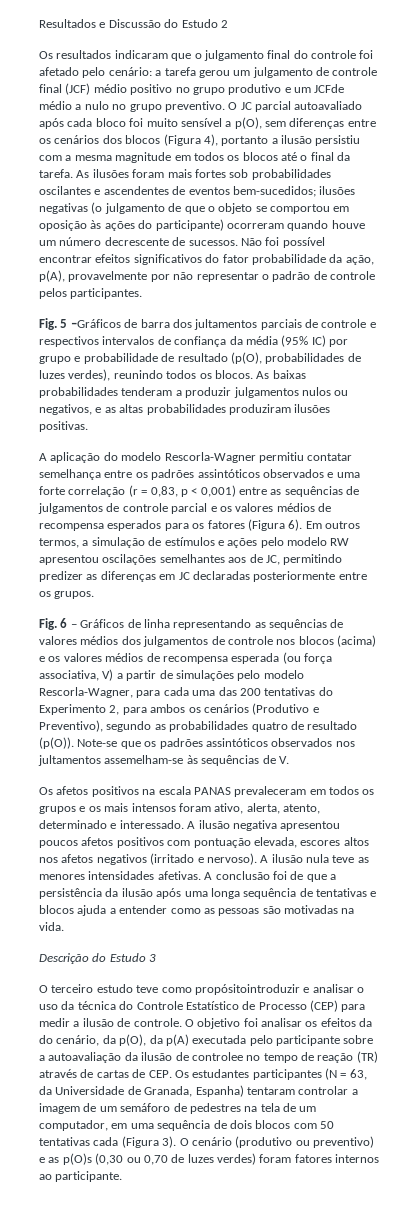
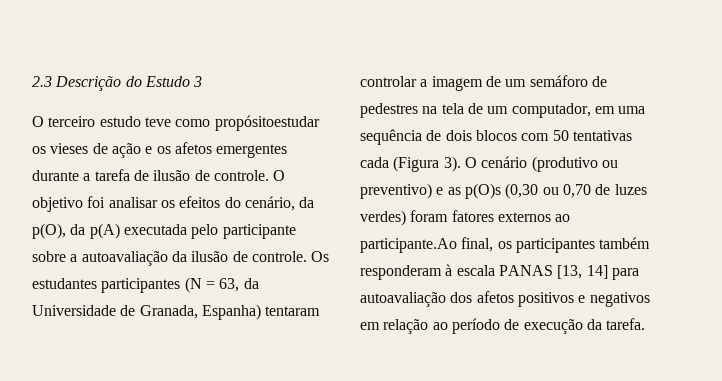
- Resultados e Discussão do Estudo 2
- Os resultados indicaram que o julgamento final do controle foi afetado pelo cenário: a tarefa gerou um julgamento de controle final (JCF) médio positivo no grupo produtivo e um JCFde médio a nulo no grupo preventivo. O JC parcial autoavaliado após cada bloco foi muito sensível a p(O), sem diferenças entre os cenários dos blocos (Figura 4), portanto a ilusão persistiu com a mesma magnitude em todos os blocos até o final da tarefa. As ilusões foram mais fortes sob probabilidades oscilantes e ascendentes de eventos bem-sucedidos; ilusões negativas (o julgamento de que o objeto se comportou em oposição às ações do participante) ocorreram quando houve um número decrescente de sucessos. Não foi possível encontrar efeitos significativos do fator probabilidade da ação, p(A), provavelmente por não representar o padrão de controle pelos participantes.
- Fig. 5 –Gráficos de barra dos jultamentos parciais de controle e respectivos intervalos de confiança da média (95% IC) por grupo e probabilidade de resultado (p(O), probabilidades de luzes verdes), reunindo todos os blocos. As baixas probabilidades tenderam a produzir julgamentos nulos ou negativos, e as altas probabilidades produziram ilusões positivas.
- A aplicação do modelo Rescorla-Wagner permitiu contatar semelhança entre os padrões assintóticos observados e uma forte correlação (r = 0,83, p < 0,001) entre as sequências de julgamentos de controle parcial e os valores médios de recompensa esperados para os fatores (Figura 6). Em outros termos, a simulação de estímulos e ações pelo modelo RW apresentou oscilações semelhantes aos de JC, permitindo predizer as diferenças em JC declaradas posteriormente entre os grupos.
- Fig. 6 – Gráficos de linha representando as sequências de valores médios dos julgamentos de controle nos blocos (acima) e os valores médios de recompensa esperada (ou força associativa, V) a partir de simulações pelo modelo Rescorla-Wagner, para cada uma das 200 tentativas do Experimento 2, para ambos os cenários (Produtivo e Preventivo), segundo as probabilidades quatro de resultado (p(O)). Note-se que os padrões assintóticos observados nos jultamentos assemelham-se às sequências de V.
- Os afetos positivos na escala PANAS prevaleceram em todos os grupos e os mais intensos foram ativo, alerta, atento, determinado e interessado. A ilusão negativa apresentou poucos afetos positivos com pontuação elevada, escores altos nos afetos negativos (irritado e nervoso). A ilusão nula teve as menores intensidades afetivas. A conclusão foi de que a persistência da ilusão após uma longa sequência de tentativas e blocos ajuda a entender como as pessoas são motivadas na vida.
- Descrição do Estudo 3
+ 2.3 Descrição do Estudo 3
- O terceiro estudo teve como propósitointroduzir e analisar o uso da técnica do Controle Estatístico de Processo (CEP) para medir a ilusão de controle.
+ O terceiro estudo teve como propósitoestudar os vieses de ação e os afetos emergentes durante a tarefa de ilusão de controle.
- O objetivo foi analisar os efeitos da do cenário, da p(O), da p(A) executada pelo participante sobre a autoavaliação da ilusão de controlee no tempo de reação (TR) através de cartas de CEP. Os estudantes participantes (N = 63, da Universidade de Granada, Espanha) tentaram controlar a imagem de um semáforo de pedestres na tela de um computador, em uma sequência de dois blocos com 50 tentativas cada (Figura 3).
+ O objetivo foi analisar os efeitos do cenário, da p(O), da p(A) executada pelo participante sobre a autoavaliação da ilusão de controle. Os estudantes participantes (N = 63, da Universidade de Granada, Espanha) tentaram controlar a imagem de um semáforo de pedestres na tela de um computador, em uma sequência de dois blocos com 50 tentativas cada (Figura 3).
- O cenário (produtivo ou preventivo) e as p(O)s (0,30 ou 0,70 de luzes verdes) foram fatores internos ao participante.
+ O cenário (produtivo ou preventivo) e as p(O)s (0,30 ou 0,70 de luzes verdes) foram fatores externos ao participante.Ao final, os participantes também responderam à escala PANAS [13, 14] para autoavaliação dos afetos positivos e negativos em relação ao período de execução da tarefa.

